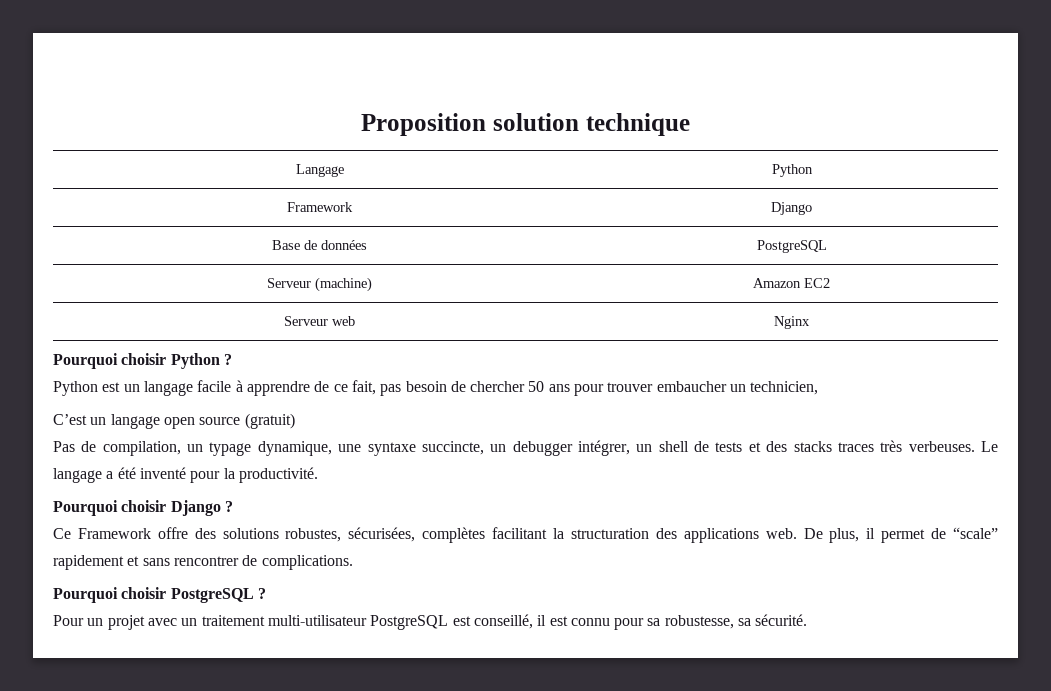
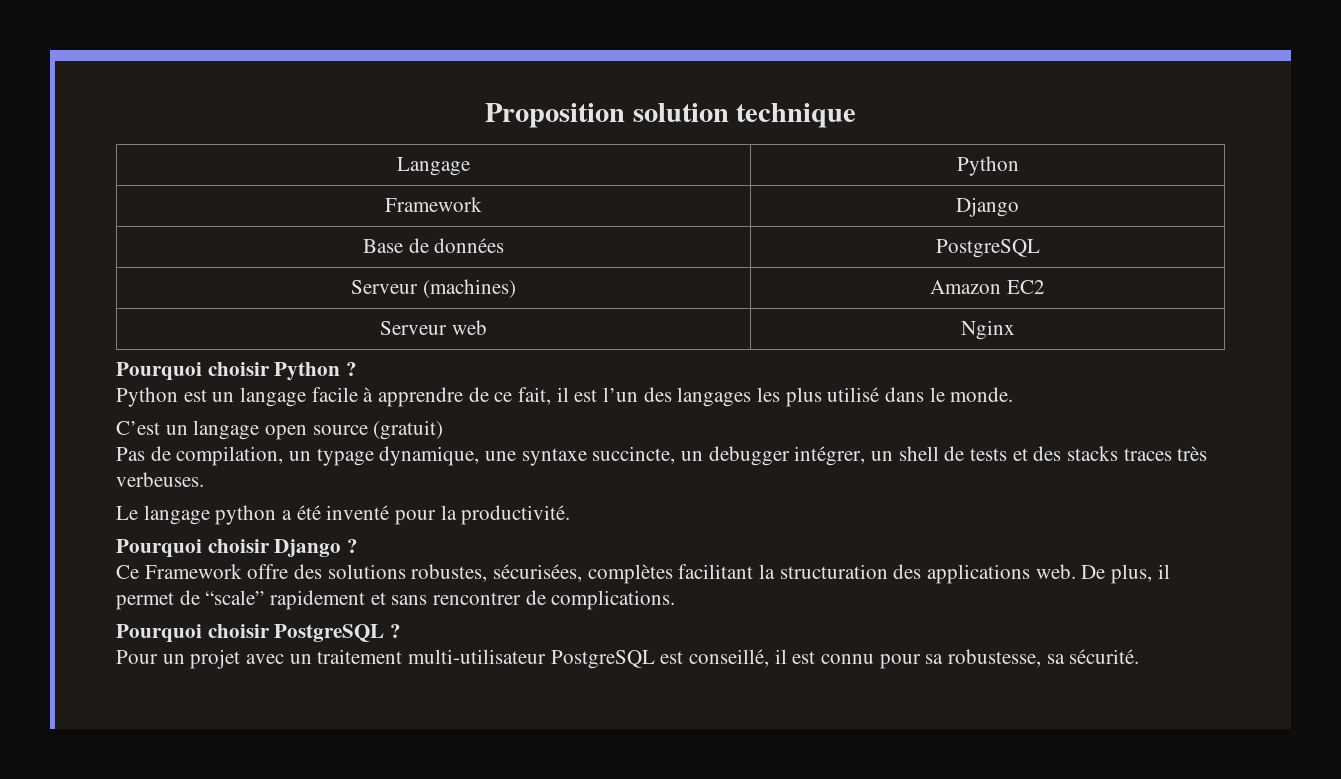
- Serveur (machine) | Amazon EC2
+ Serveur (machines) | Amazon EC2
- Python est un langage facile à apprendre de ce fait, pas besoin de chercher 50 ans pour trouver embaucher un technicien,
+ Python est un langage facile à apprendre de ce fait, il est l’un des langages les plus utilisé dans le monde.
- Pas de compilation, un typage dynamique, une syntaxe succincte, un debugger intégrer, un shell de tests et des stacks traces très verbeuses. Le langage a été inventé pour la productivité.
+ Pas de compilation, un typage dynamique, une syntaxe succincte, un debugger intégrer, un shell de tests et des stacks traces très verbeuses.
+ Le langage python a été inventé pour la productivité.

